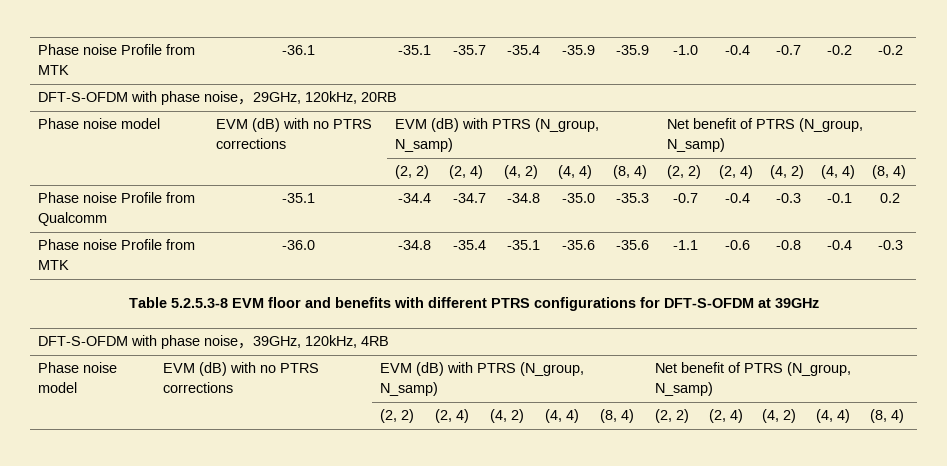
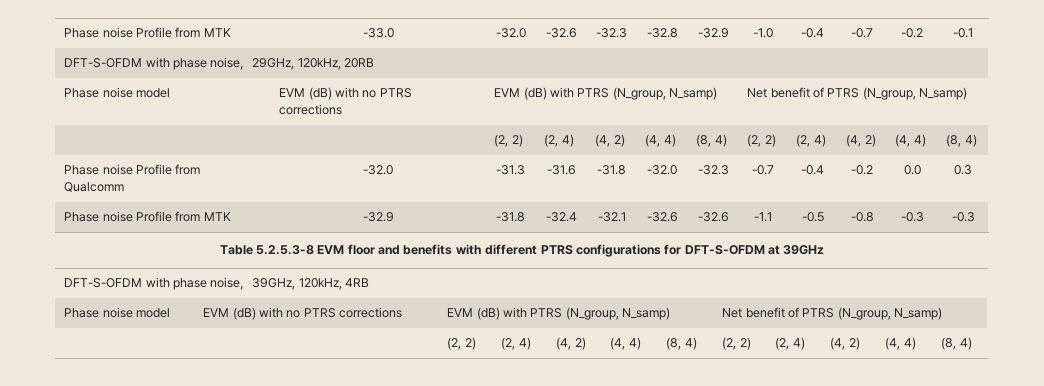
- Phase noise Profile from MTK | -36.1 | -35.1 | -35.7 | -35.4 | -35.9 | -35.9 | -1.0 | -0.4 | -0.7 | -0.2 | -0.2
+ Phase noise Profile from MTK | -33.0 | -32.0 | -32.6 | -32.3 | -32.8 | -32.9 | -1.0 | -0.4 | -0.7 | -0.2 | -0.1
- Phase noise Profile from Qualcomm | -35.1 | -34.4 | -34.7 | -34.8 | -35.0 | -35.3 | -0.7 | -0.4 | -0.3 | -0.1 | 0.2
- Phase noise Profile from MTK | -36.0 | -34.8 | -35.4 | -35.1 | -35.6 | -35.6 | -1.1 | -0.6 | -0.8 | -0.4 | -0.3
+ Phase noise Profile from Qualcomm | -32.0 | -31.3 | -31.6 | -31.8 | -32.0 | -32.3 | -0.7 | -0.4 | -0.2 | 0.0 | 0.3
+ Phase noise Profile from MTK | -32.9 | -31.8 | -32.4 | -32.1 | -32.6 | -32.6 | -1.1 | -0.5 | -0.8 | -0.3 | -0.3

